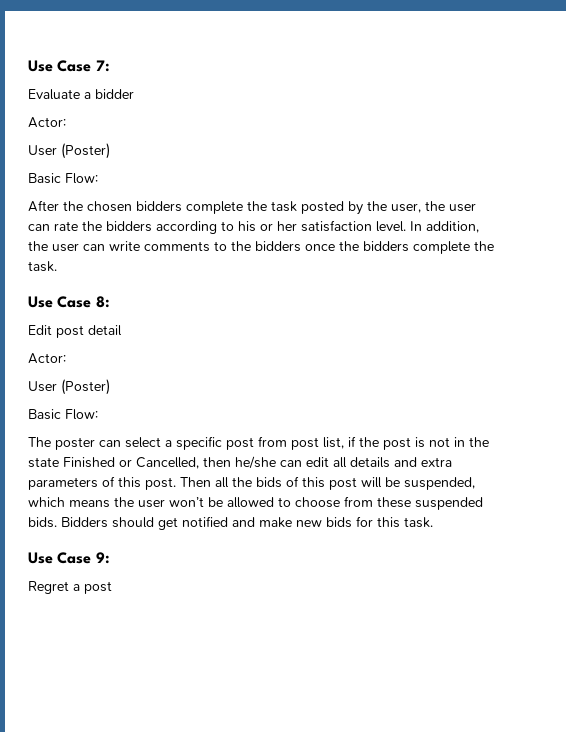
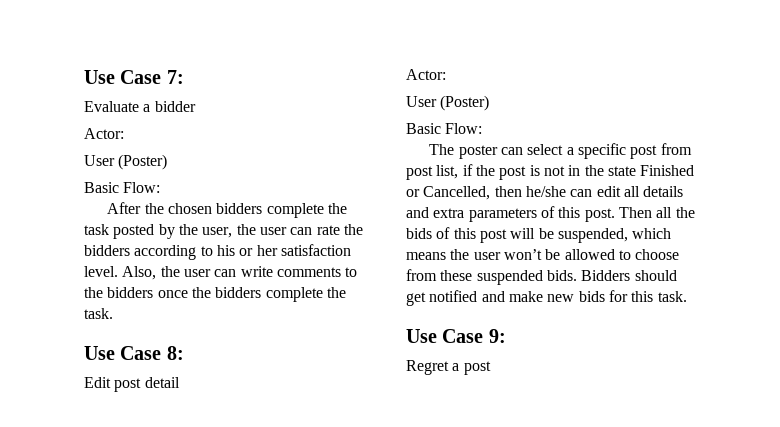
- In addition, the user can write comments to the bidders once the bidders complete the task.
+ Also, the user can write comments to the bidders once the bidders complete the task.

